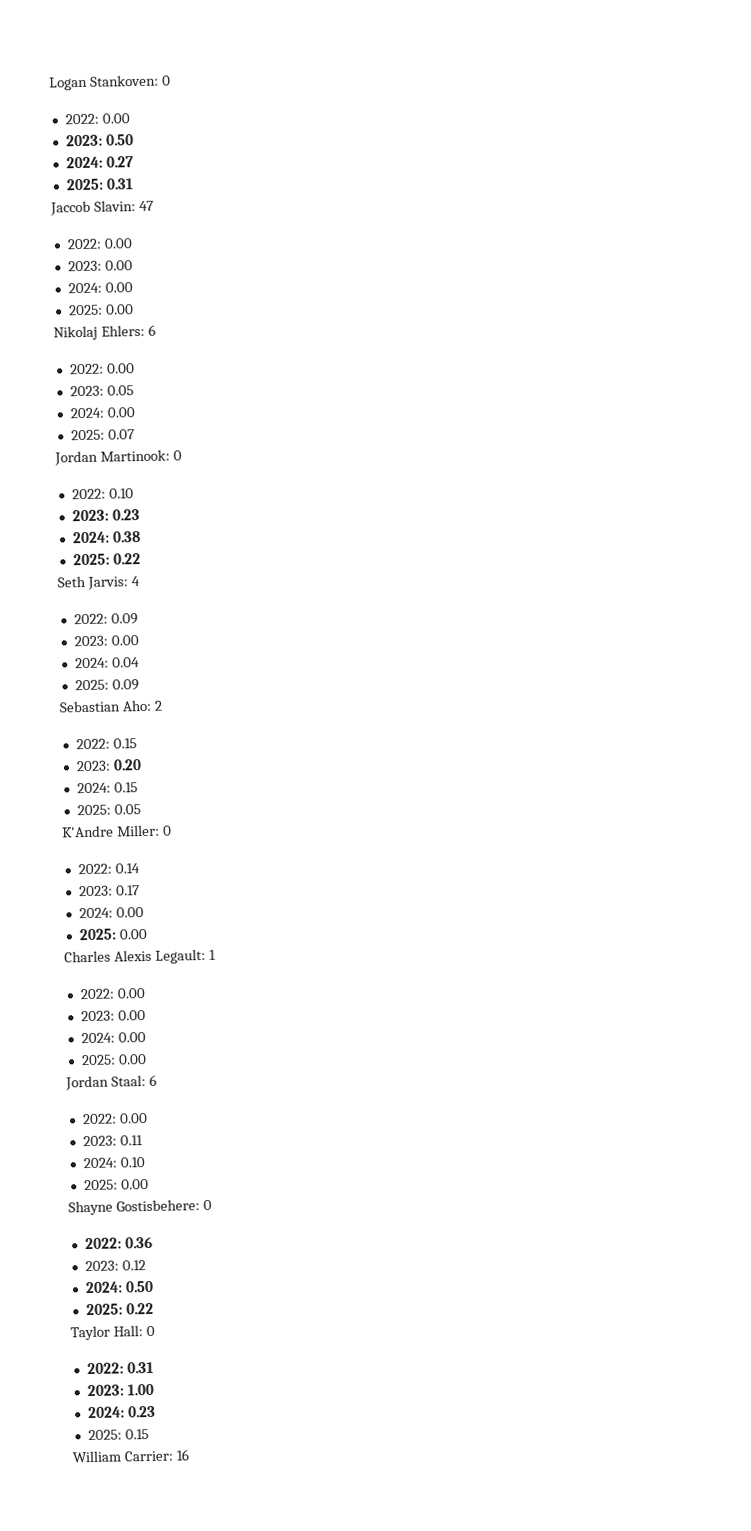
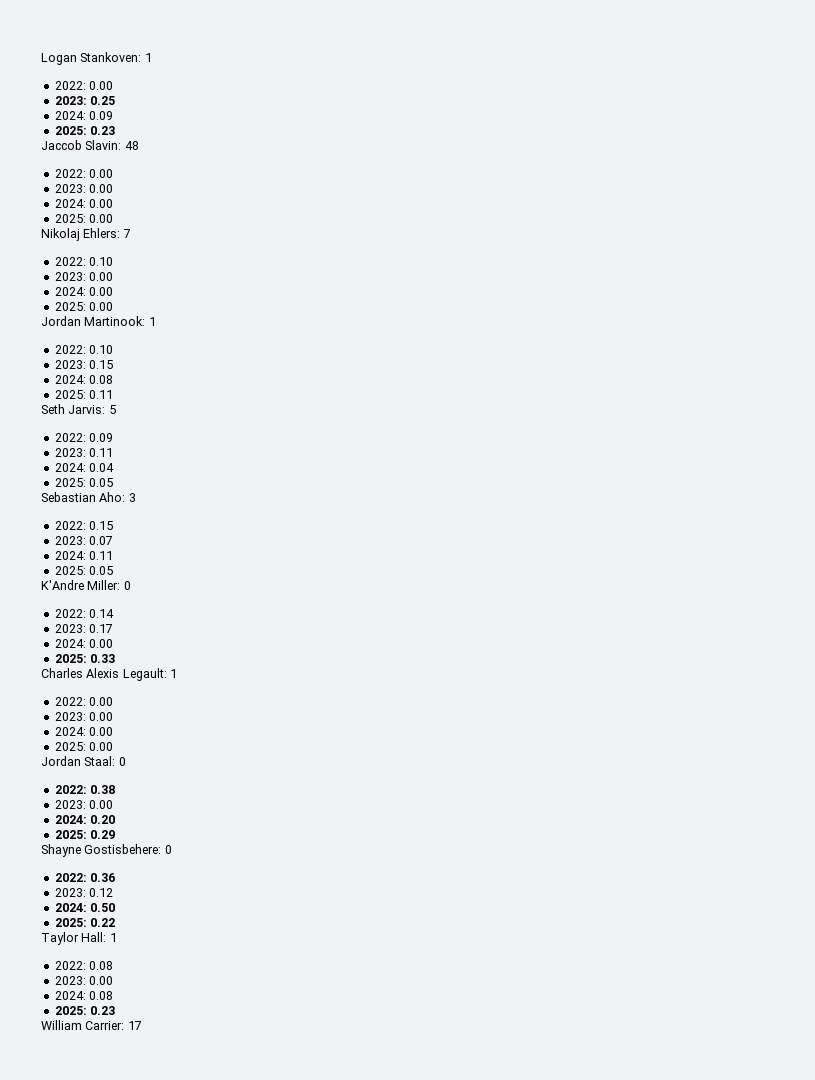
- Logan Stankoven: 0
+ Logan Stankoven: 1
  2022: 0.00
- 2023: 0.50
- 2024: 0.27
- 2025: 0.31
+ 2023: 0.25
+ 2024: 0.09
+ 2025: 0.23
- Jaccob Slavin: 47
+ Jaccob Slavin: 48
- Nikolaj Ehlers: 6
- 2022: 0.00
- 2023: 0.05
+ Nikolaj Ehlers: 7
+ 2022: 0.10
+ 2023: 0.00
  2024: 0.00
- 2025: 0.07
+ 2025: 0.00
- Jordan Martinook: 0
+ Jordan Martinook: 1
  2022: 0.10
- 2023: 0.23
- 2024: 0.38
- 2025: 0.22
+ 2023: 0.15
+ 2024: 0.08
+ 2025: 0.11
- Seth Jarvis: 4
+ Seth Jarvis: 5
  2022: 0.09
- 2023: 0.00
+ 2023: 0.11
  2024: 0.04
- 2025: 0.09
+ 2025: 0.05
- Sebastian Aho: 2
+ Sebastian Aho: 3
- 2023: 0.20
- 2024: 0.15
+ 2023: 0.07
+ 2024: 0.11
  2023: 0.17
  2024: 0.00
- 2025: 0.00
+ 2025: 0.33
- Jordan Staal: 6
- 2022: 0.00
- 2023: 0.11
- 2024: 0.10
- 2025: 0.00
+ Jordan Staal: 0
+ 2022: 0.38
+ 2023: 0.00
+ 2024: 0.20
+ 2025: 0.29
- Taylor Hall: 0
- 2022: 0.31
- 2023: 1.00
- 2024: 0.23
- 2025: 0.15
+ Taylor Hall: 1
+ 2022: 0.08
+ 2023: 0.00
+ 2024: 0.08
+ 2025: 0.23
- William Carrier: 16
+ William Carrier: 17

